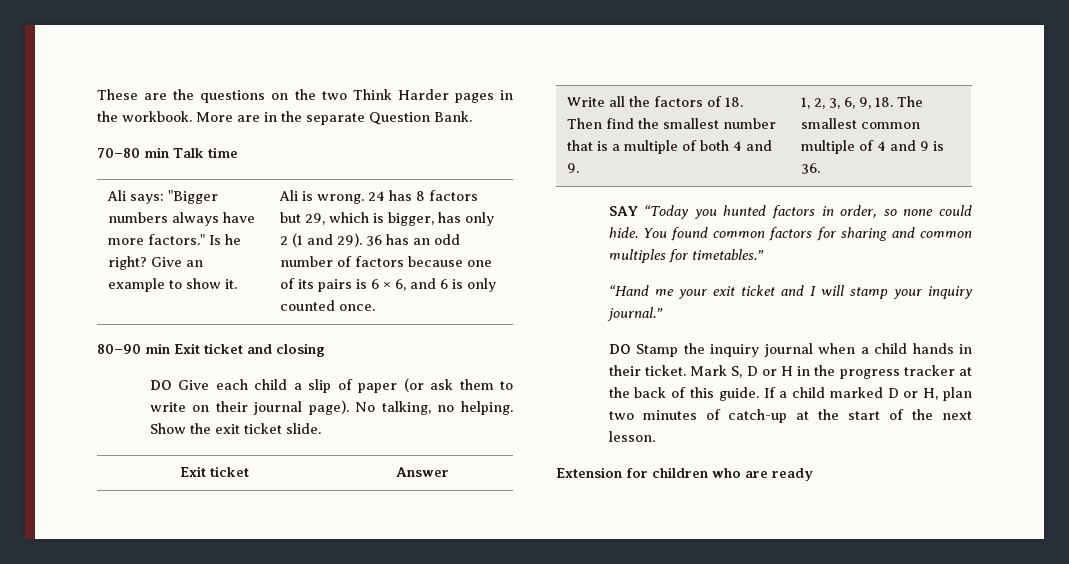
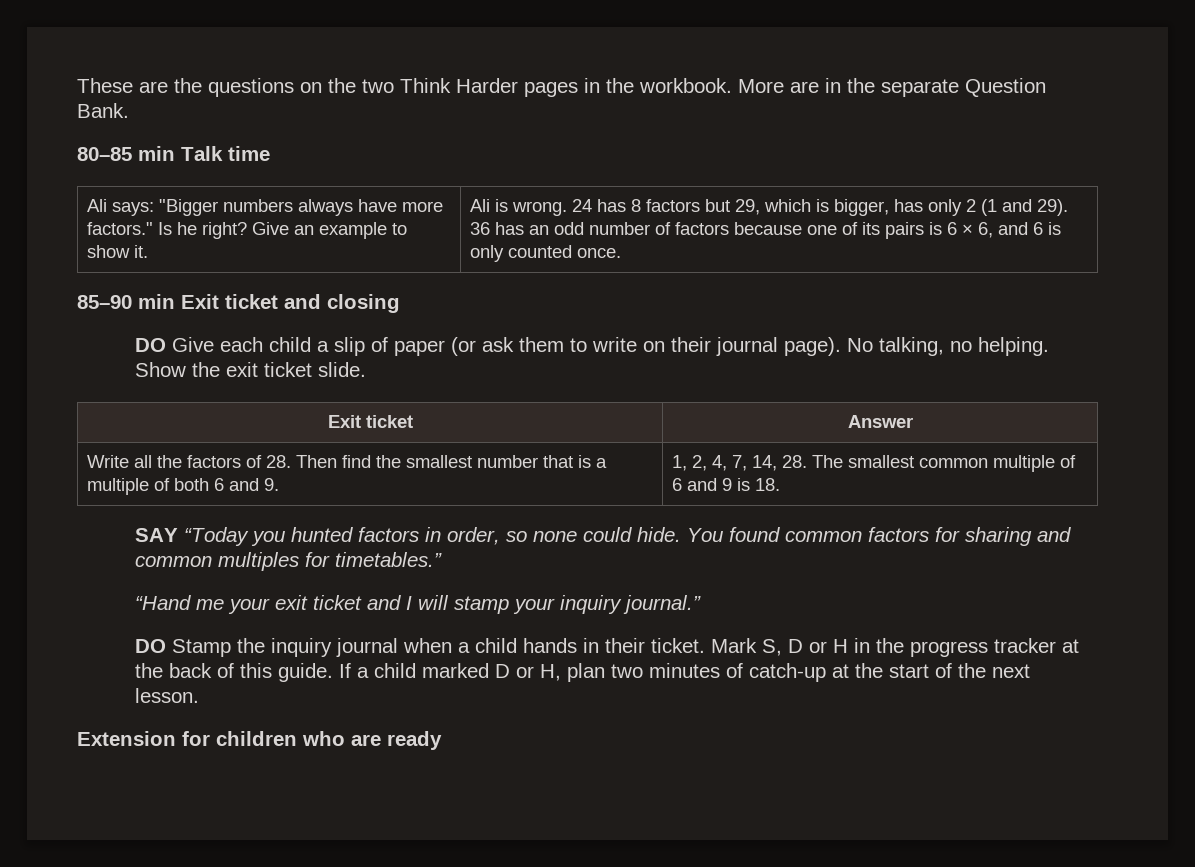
- 70–80 min Talk time
+ 80–85 min Talk time
- 80–90 min Exit ticket and closing
+ 85–90 min Exit ticket and closing
- Write all the factors of 18. Then find the smallest number that is a multiple of both 4 and 9. | 1, 2, 3, 6, 9, 18. The smallest common multiple of 4 and 9 is 36.
+ Write all the factors of 28. Then find the smallest number that is a multiple of both 6 and 9. | 1, 2, 4, 7, 14, 28. The smallest common multiple of 6 and 9 is 18.

